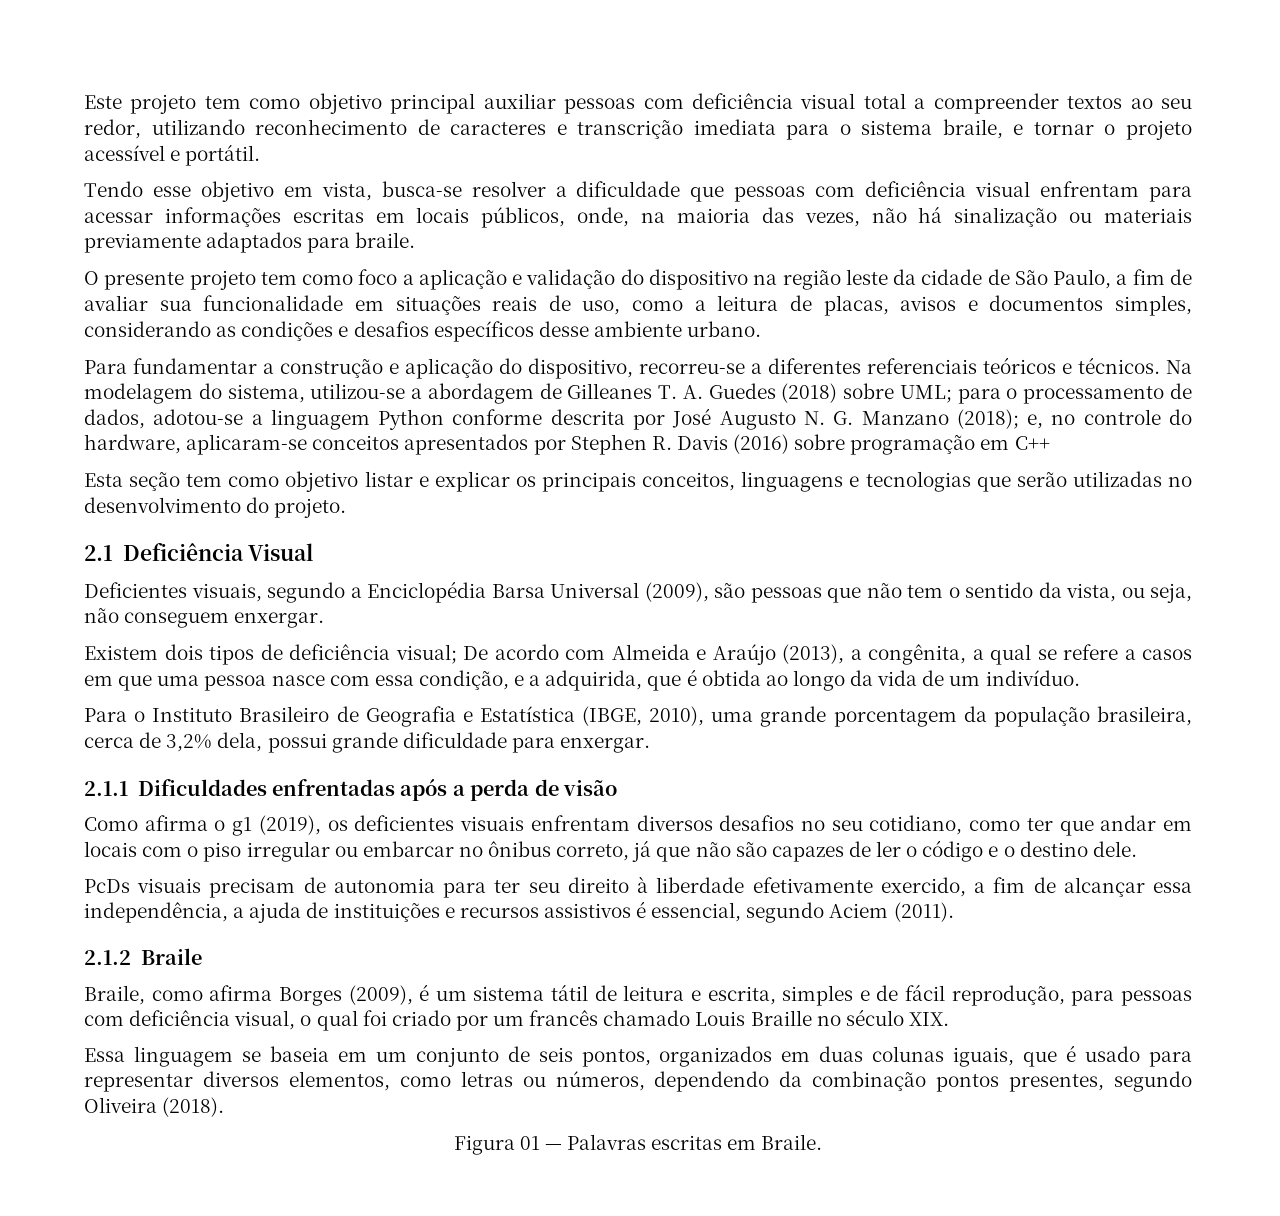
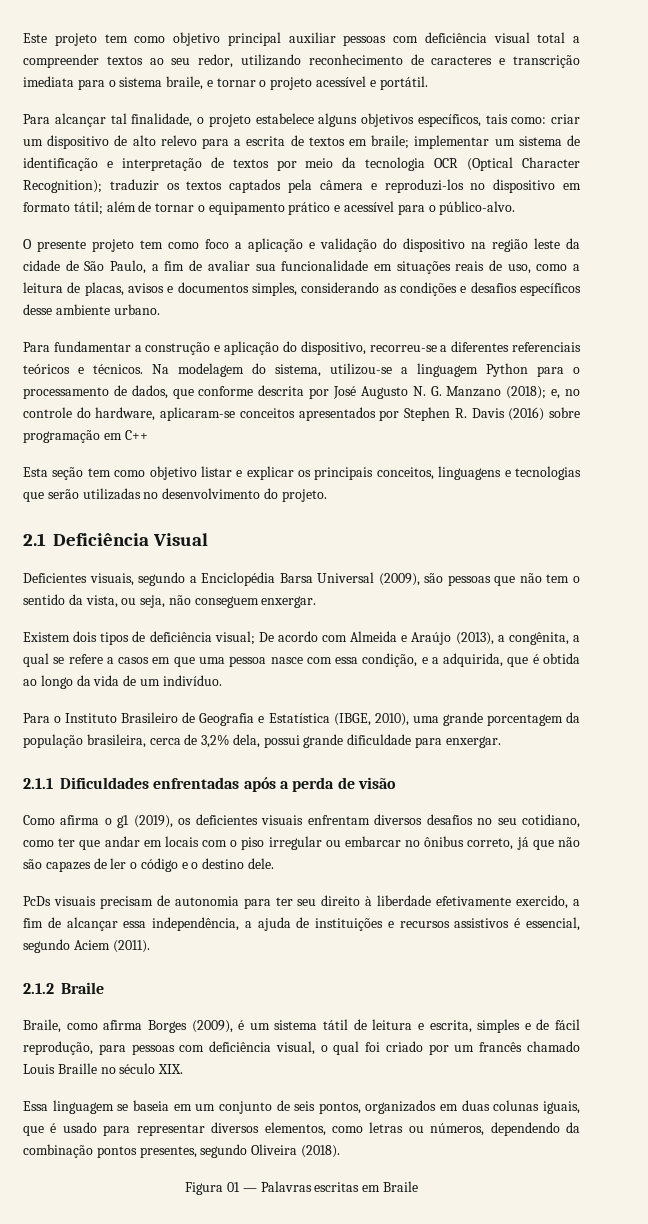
- Tendo esse objetivo em vista, busca-se resolver a dificuldade que pessoas com deficiência visual enfrentam para acessar informações escritas em locais públicos, onde, na maioria das vezes, não há sinalização ou materiais previamente adaptados para braile.
+ Para alcançar tal finalidade, o projeto estabelece alguns objetivos específicos, tais como: criar um dispositivo de alto relevo para a escrita de textos em braile; implementar um sistema de identificação e interpretação de textos por meio da tecnologia OCR (Optical Character Recognition); traduzir os textos captados pela câmera e reproduzi-los no dispositivo em formato tátil; além de tornar o equipamento prático e acessível para o público-alvo.
- Na modelagem do sistema, utilizou-se a abordagem de Gilleanes T. A. Guedes (2018) sobre UML; para o processamento de dados, adotou-se a linguagem Python conforme descrita por José Augusto N. G. Manzano (2018); e, no controle do hardware, aplicaram-se conceitos apresentados por Stephen R. Davis (2016) sobre programação em C++
+ Na modelagem do sistema, utilizou-se a linguagem Python para o processamento de dados, que conforme descrita por José Augusto N. G. Manzano (2018); e, no controle do hardware, aplicaram-se conceitos apresentados por Stephen R. Davis (2016) sobre programação em C++
- Figura 01 — Palavras escritas em Braile.
+ Figura 01 — Palavras escritas em Braile

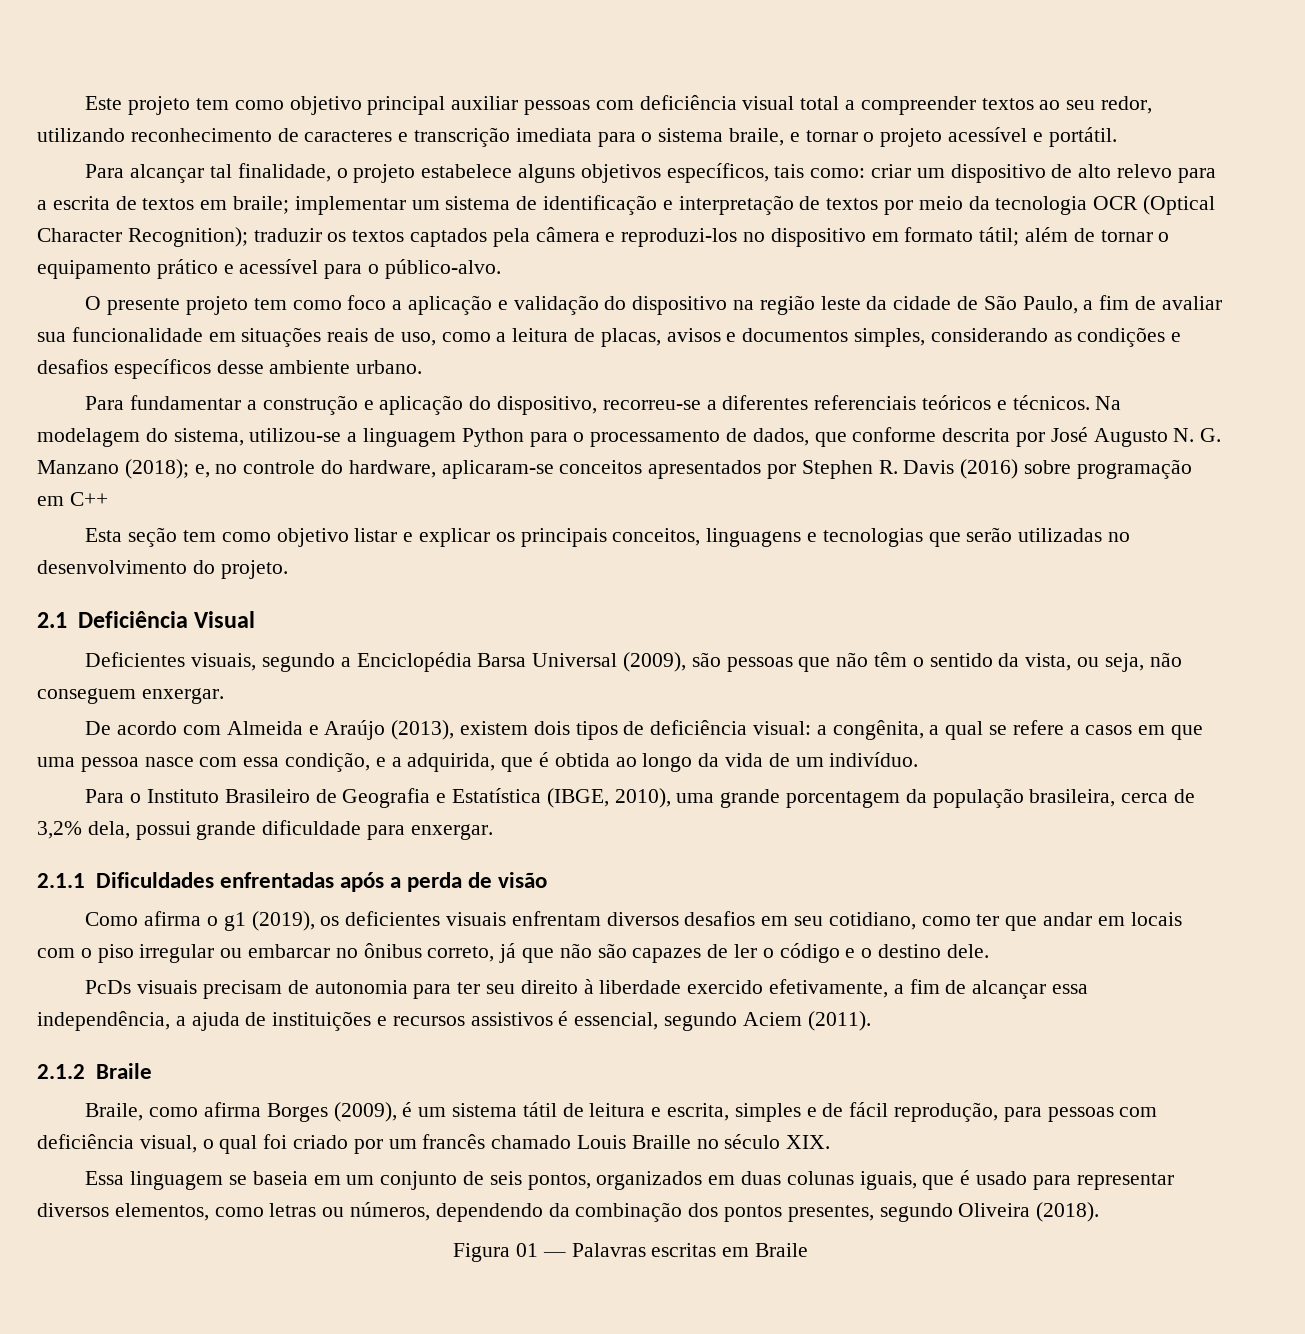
- Deficientes visuais, segundo a Enciclopédia Barsa Universal (2009), são pessoas que não tem o sentido da vista, ou seja, não conseguem enxergar.
+ Deficientes visuais, segundo a Enciclopédia Barsa Universal (2009), são pessoas que não têm o sentido da vista, ou seja, não conseguem enxergar.
- Existem dois tipos de deficiência visual; De acordo com Almeida e Araújo (2013), a congênita, a qual se refere a casos em que uma pessoa nasce com essa condição, e a adquirida, que é obtida ao longo da vida de um indivíduo.
+ De acordo com Almeida e Araújo (2013), existem dois tipos de deficiência visual: a congênita, a qual se refere a casos em que uma pessoa nasce com essa condição, e a adquirida, que é obtida ao longo da vida de um indivíduo.
- Como afirma o g1 (2019), os deficientes visuais enfrentam diversos desafios no seu cotidiano, como ter que andar em locais com o piso irregular ou embarcar no ônibus correto, já que não são capazes de ler o código e o destino dele.
+ Como afirma o g1 (2019), os deficientes visuais enfrentam diversos desafios em seu cotidiano, como ter que andar em locais com o piso irregular ou embarcar no ônibus correto, já que não são capazes de ler o código e o destino dele.
- PcDs visuais precisam de autonomia para ter seu direito à liberdade efetivamente exercido, a fim de alcançar essa independência, a ajuda de instituições e recursos assistivos é essencial, segundo Aciem (2011).
+ PcDs visuais precisam de autonomia para ter seu direito à liberdade exercido efetivamente, a fim de alcançar essa independência, a ajuda de instituições e recursos assistivos é essencial, segundo Aciem (2011).
- Essa linguagem se baseia em um conjunto de seis pontos, organizados em duas colunas iguais, que é usado para representar diversos elementos, como letras ou números, dependendo da combinação pontos presentes, segundo Oliveira (2018).
+ Essa linguagem se baseia em um conjunto de seis pontos, organizados em duas colunas iguais, que é usado para representar diversos elementos, como letras ou números, dependendo da combinação dos pontos presentes, segundo Oliveira (2018).

